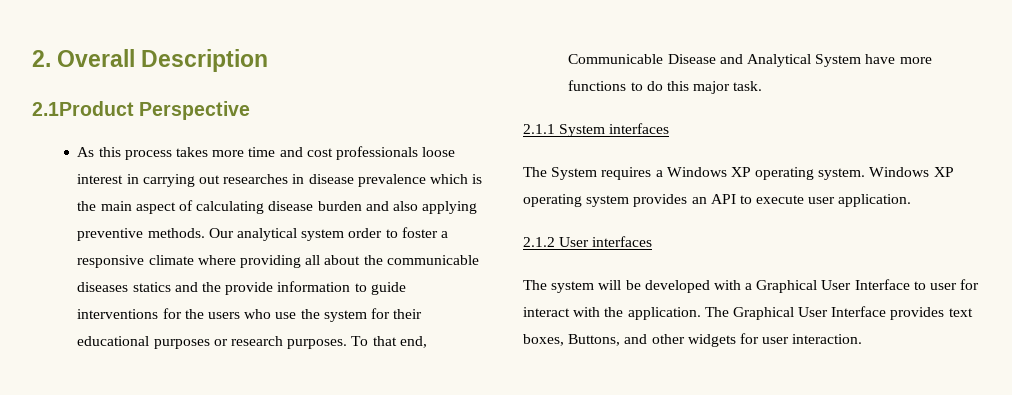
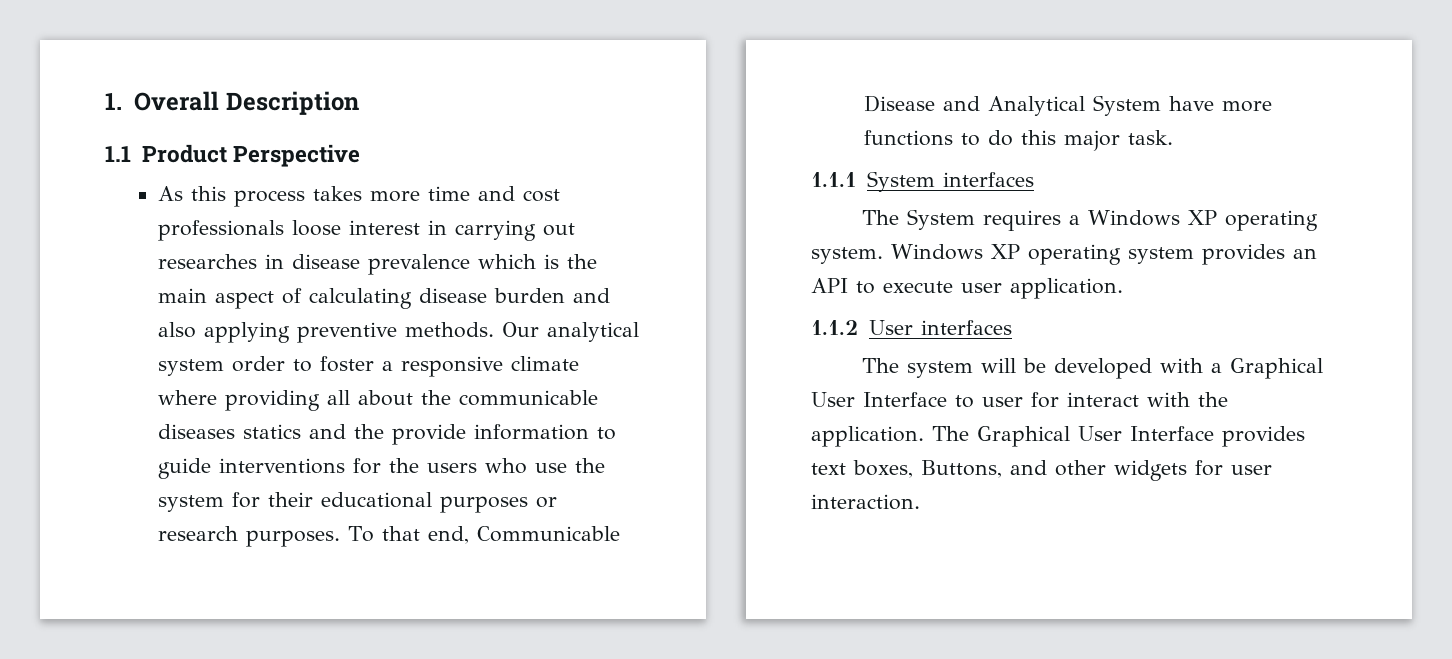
- 2. Overall Description
+ 1. Overall Description
- 2.1Product Perspective
+ 1.1 Product Perspective
- 2.1.1 System interfaces
+ 1.1.1 System interfaces
- 2.1.2 User interfaces
+ 1.1.2 User interfaces

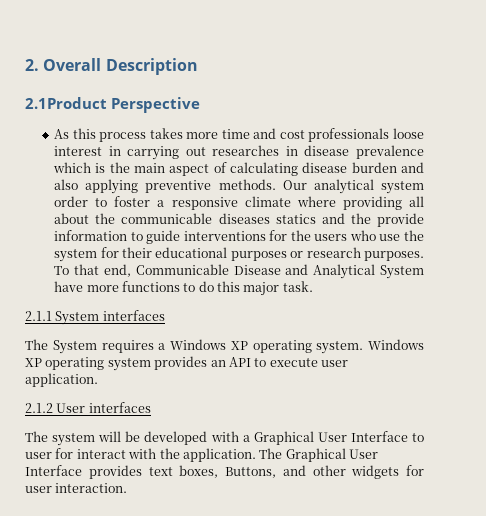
- 1. Overall Description
+ 2. Overall Description
- 1.1 Product Perspective
+ 2.1Product Perspective
- 1.1.1 System interfaces
+ 2.1.1 System interfaces
- 1.1.2 User interfaces
+ 2.1.2 User interfaces

